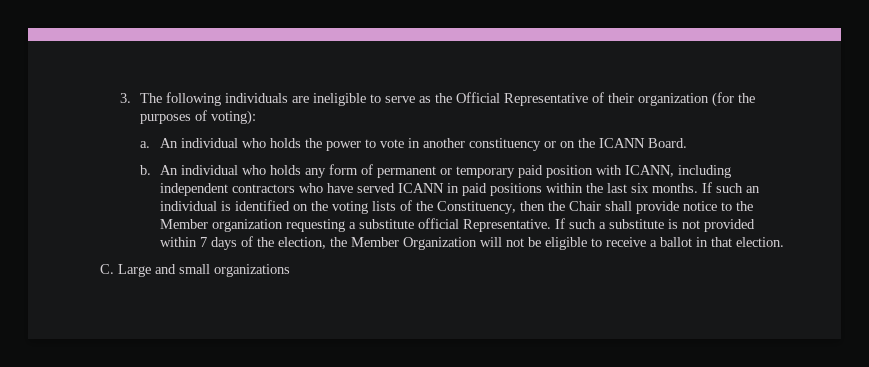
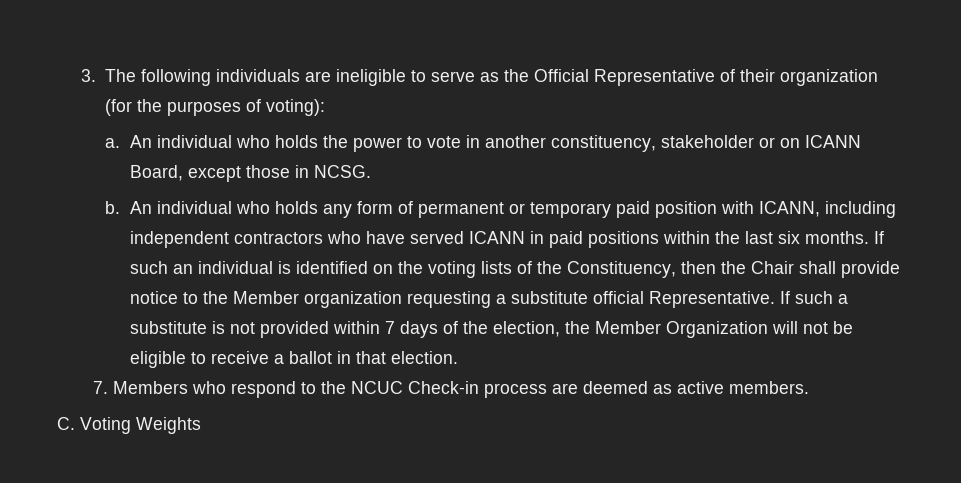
- An individual who holds the power to vote in another constituency or on the ICANN Board.
+ An individual who holds the power to vote in another constituency, stakeholder or on ICANN Board, except those in NCSG.
- C. Large and small organizations
+ 7. Members who respond to the NCUC Check-in process are deemed as active members.
+ C. Voting Weights

